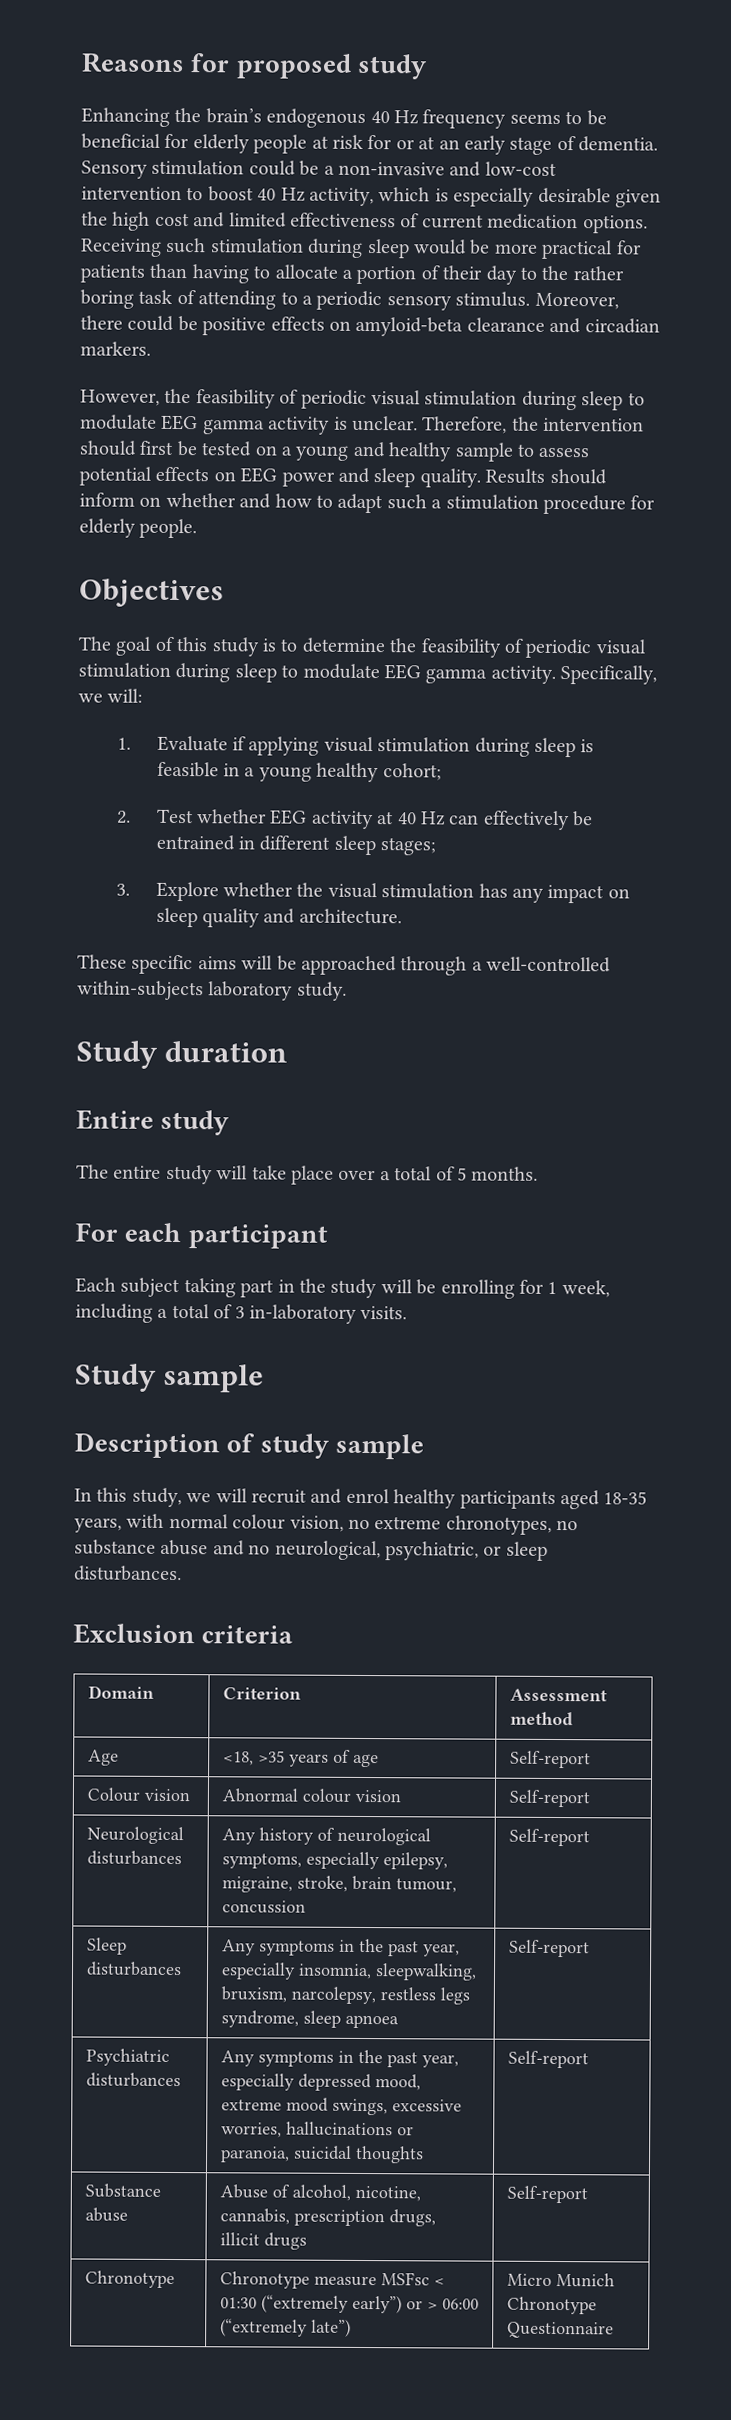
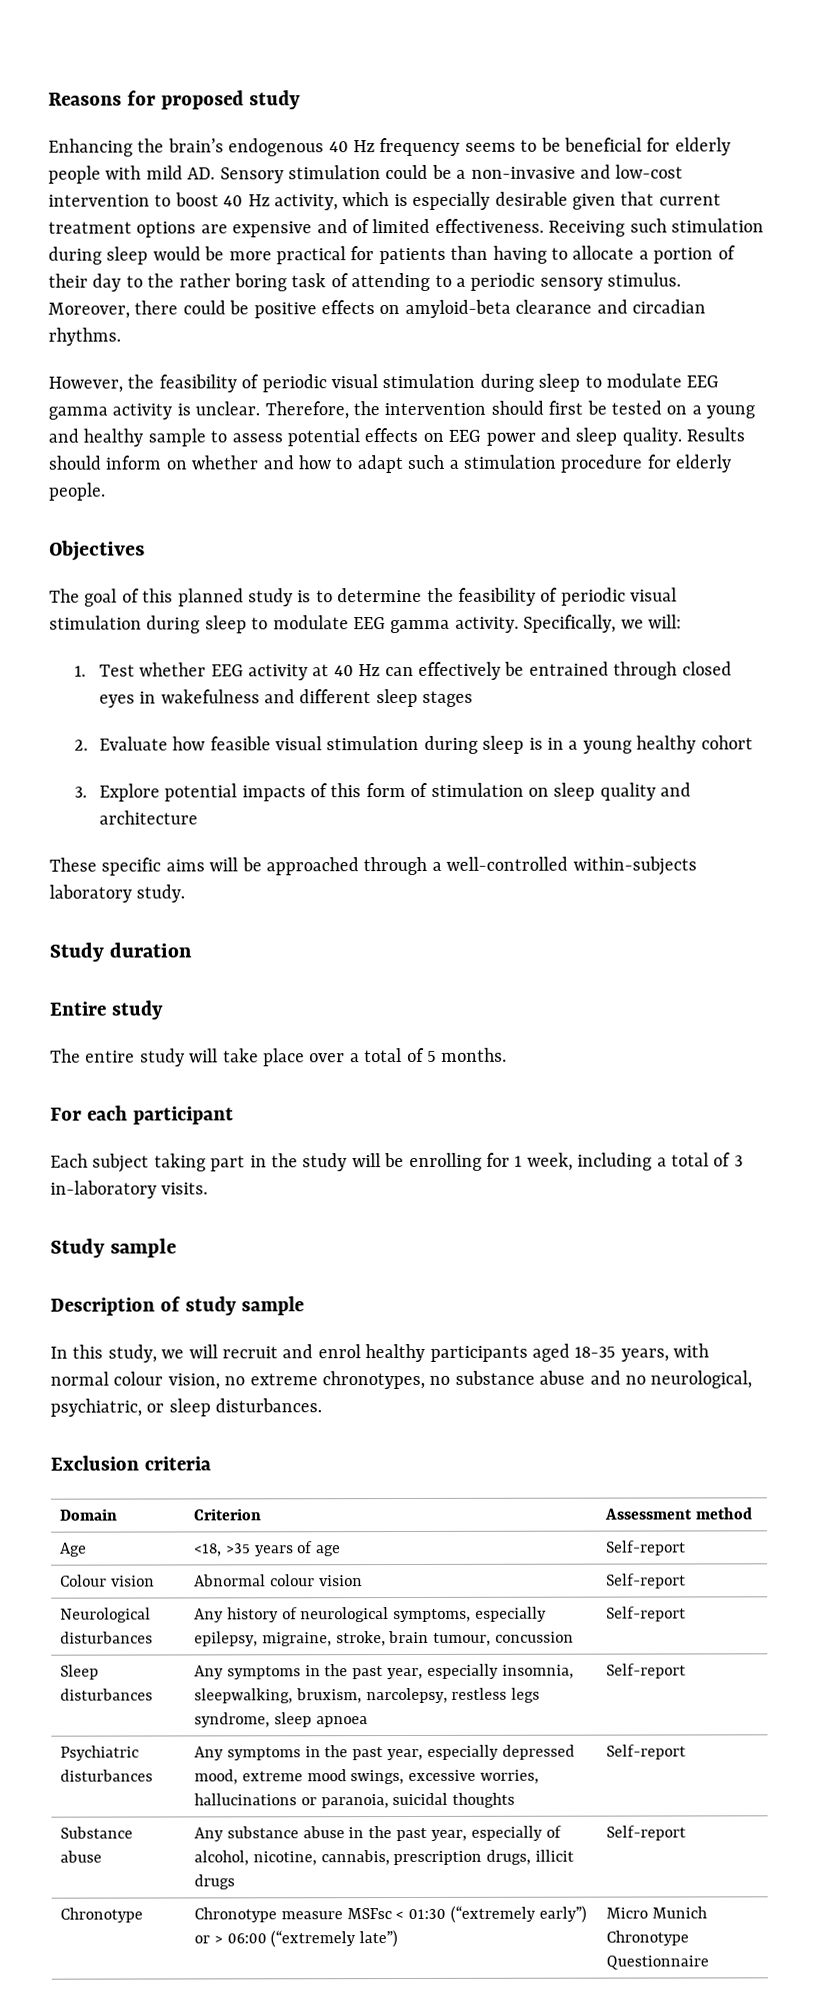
- Enhancing the brain’s endogenous 40 Hz frequency seems to be beneficial for elderly people at risk for or at an early stage of dementia. Sensory stimulation could be a non-invasive and low-cost intervention to boost 40 Hz activity, which is especially desirable given the high cost and limited effectiveness of current medication options.
+ Enhancing the brain’s endogenous 40 Hz frequency seems to be beneficial for elderly people with mild AD. Sensory stimulation could be a non-invasive and low-cost intervention to boost 40 Hz activity, which is especially desirable given that current treatment options are expensive and of limited effectiveness.
- Moreover, there could be positive effects on amyloid-beta clearance and circadian markers.
+ Moreover, there could be positive effects on amyloid-beta clearance and circadian rhythms.
- The goal of this study is to determine the feasibility of periodic visual stimulation during sleep to modulate EEG gamma activity.
+ The goal of this planned study is to determine the feasibility of periodic visual stimulation during sleep to modulate EEG gamma activity.
- 1. Evaluate if applying visual stimulation during sleep is feasible in a young healthy cohort;
- 2. Test whether EEG activity at 40 Hz can effectively be entrained in different sleep stages;
- 3. Explore whether the visual stimulation has any impact on sleep quality and architecture.
+ 1. Test whether EEG activity at 40 Hz can effectively be entrained through closed eyes in wakefulness and different sleep stages
+ 2. Evaluate how feasible visual stimulation during sleep is in a young healthy cohort
+ 3. Explore potential impacts of this form of stimulation on sleep quality and architecture
- Substance abuse | Abuse of alcohol, nicotine, cannabis, prescription drugs, illicit drugs | Self-report
+ Substance abuse | Any substance abuse in the past year, especially of alcohol, nicotine, cannabis, prescription drugs, illicit drugs | Self-report

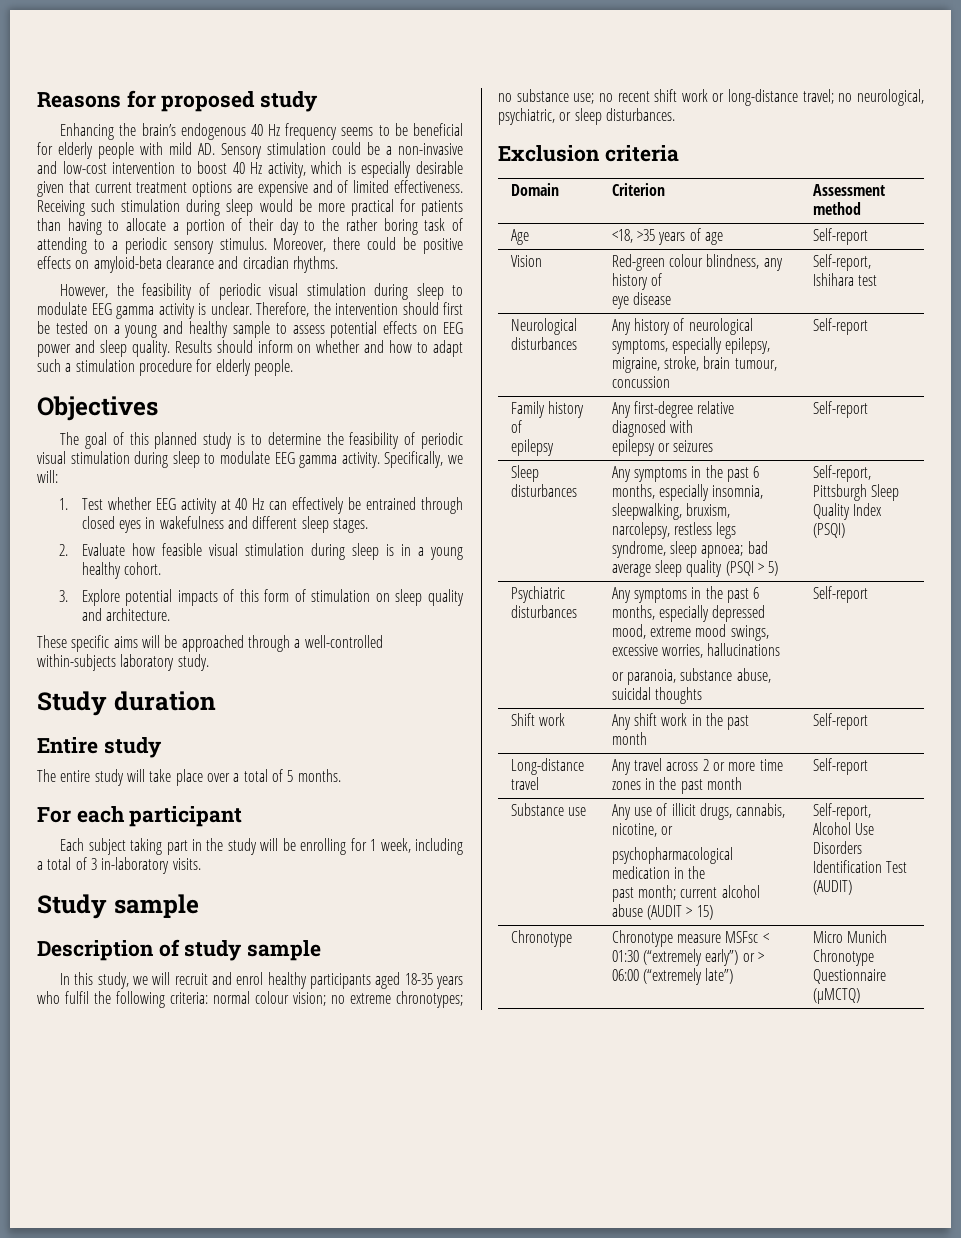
- 1. Test whether EEG activity at 40 Hz can effectively be entrained through closed eyes in wakefulness and different sleep stages
+ 1. Test whether EEG activity at 40 Hz can effectively be entrained through closed eyes in wakefulness and different sleep stages.
- 2. Evaluate how feasible visual stimulation during sleep is in a young healthy cohort
+ 2. Evaluate how feasible visual stimulation during sleep is in a young healthy cohort.
- 3. Explore potential impacts of this form of stimulation on sleep quality and architecture
+ 3. Explore potential impacts of this form of stimulation on sleep quality and architecture.
- In this study, we will recruit and enrol healthy participants aged 18-35 years, with normal colour vision, no extreme chronotypes, no substance abuse and no neurological, psychiatric, or sleep disturbances.
+ In this study, we will recruit and enrol healthy participants aged 18-35 years who fulfil the following criteria: normal colour vision; no extreme chronotypes; no substance use; no recent shift work or long-distance travel; no neurological, psychiatric, or sleep disturbances.
- Colour vision | Abnormal colour vision | Self-report
+ Vision | Red-green colour blindness, any history of
+ eye disease | Self-report, Ishihara test
+ Family history of
+ epilepsy | Any first-degree relative diagnosed with
+ epilepsy or seizures | Self-report
- Sleep disturbances | Any symptoms in the past year, especially insomnia, sleepwalking, bruxism, narcolepsy, restless legs syndrome, sleep apnoea | Self-report
+ Sleep disturbances | Any symptoms in the past 6 months, especially insomnia, sleepwalking, bruxism, narcolepsy, restless legs syndrome, sleep apnoea; bad average sleep quality (PSQI > 5) | Self-report, Pittsburgh Sleep Quality Index (PSQI)
- Psychiatric disturbances | Any symptoms in the past year, especially depressed mood, extreme mood swings, excessive worries, hallucinations or paranoia, suicidal thoughts | Self-report
+ Psychiatric disturbances | Any symptoms in the past 6 months, especially depressed mood, extreme mood swings, excessive worries, hallucinations
+ or paranoia, substance abuse, suicidal thoughts | Self-report
- Substance abuse | Any substance abuse in the past year, especially of alcohol, nicotine, cannabis, prescription drugs, illicit drugs | Self-report
+ Shift work | Any shift work in the past month | Self-report
+ Long-distance travel | Any travel across 2 or more time zones in the past month | Self-report
+ Substance use | Any use of illicit drugs, cannabis, nicotine, or
+ psychopharmacological medication in the
+ past month; current alcohol abuse (AUDIT > 15) | Self-report, Alcohol Use Disorders Identification Test (AUDIT)
- Chronotype | Chronotype measure MSFsc < 01:30 (“extremely early”) or > 06:00 (“extremely late”) | Micro Munich Chronotype Questionnaire
+ Chronotype | Chronotype measure MSFsc < 01:30 (“extremely early”) or > 06:00 (“extremely late”) | Micro Munich Chronotype Questionnaire (μMCTQ)

